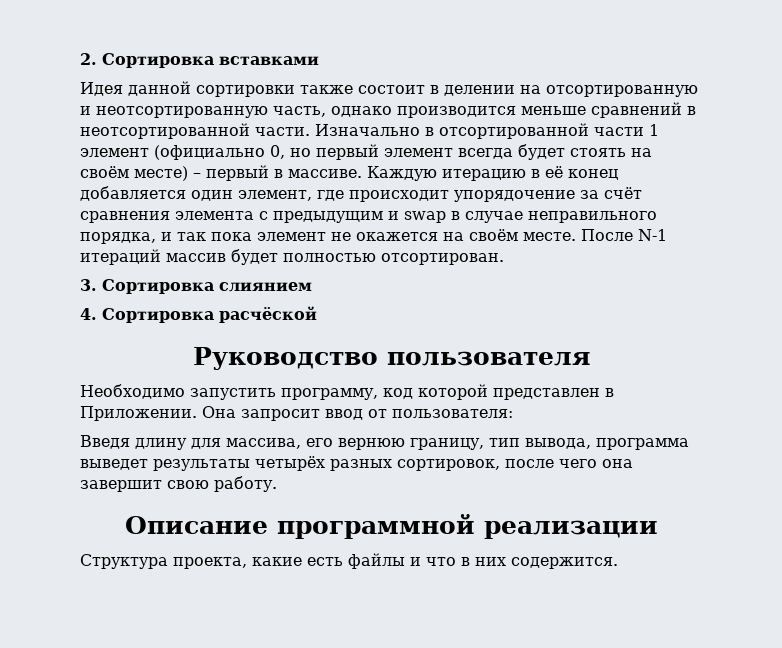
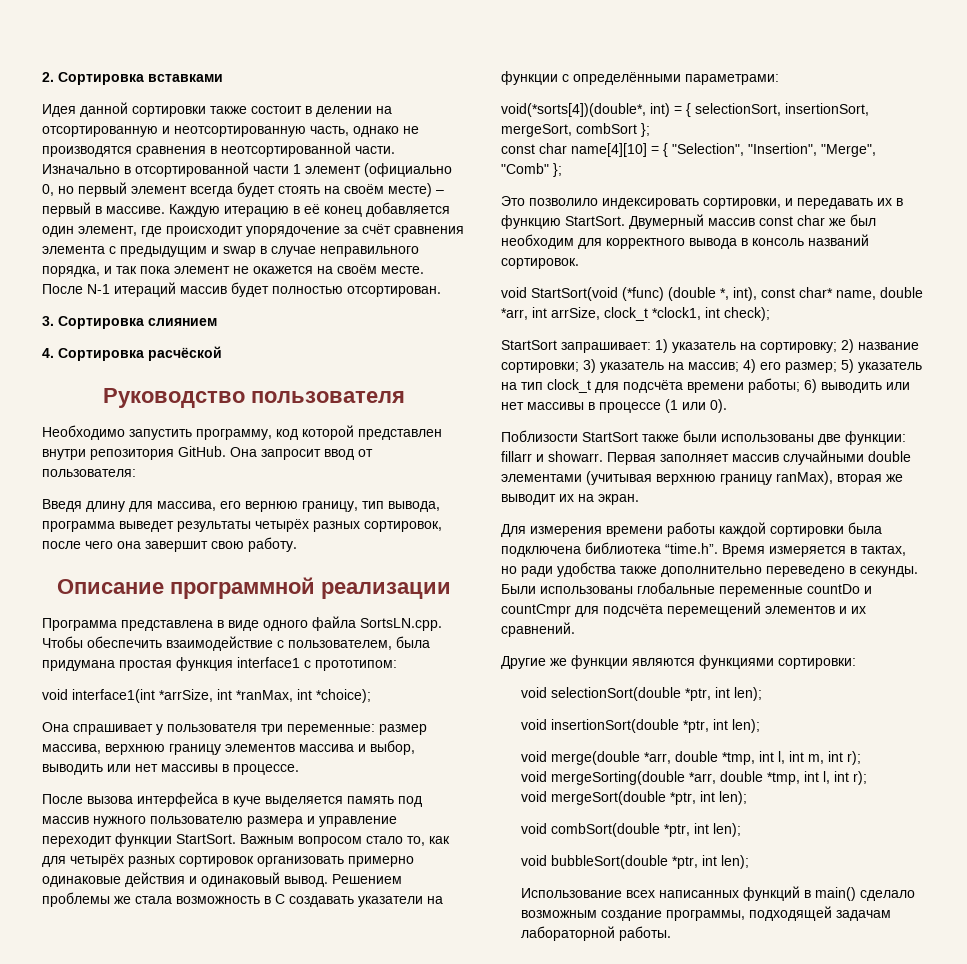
- Идея данной сортировки также состоит в делении на отсортированную и неотсортированную часть, однако производится меньше сравнений в неотсортированной части.
+ Идея данной сортировки также состоит в делении на отсортированную и неотсортированную часть, однако не производятся сравнения в неотсортированной части.
- Необходимо запустить программу, код которой представлен в Приложении.
+ Необходимо запустить программу, код которой представлен внутри репозитория GitHub.
- Структура проекта, какие есть файлы и что в них содержится.
+ Программа представлена в виде одного файла SortsLN.cpp. Чтобы обеспечить взаимодействие с пользователем, была придумана простая функция interface1 с прототипом:
+ void interface1(int *arrSize, int *ranMax, int *choice);
+ Она спрашивает у пользователя три переменные: размер массива, верхнюю границу элементов массива и выбор, выводить или нет массивы в процессе.
+ После вызова интерфейса в куче выделяется память под массив нужного пользователю размера и управление переходит функции StartSort. Важным вопросом стало то, как для четырёх разных сортировок организовать примерно одинаковые действия и одинаковый вывод. Решением проблемы же стала возможность в C создавать указатели на функции с определёнными параметрами:
+ void(*sorts[4])(double*, int) = { selectionSort, insertionSort, mergeSort, combSort };
+ const char name[4][10] = { "Selection", "Insertion", "Merge", "Comb" };
+ Это позволило индексировать сортировки, и передавать их в функцию StartSort. Двумерный массив const char же был необходим для корректного вывода в консоль названий сортировок.
+ void StartSort(void (*func) (double *, int), const char* name, double *arr, int arrSize, clock_t *clock1, int check);
+ StartSort запрашивает: 1) указатель на сортировку; 2) название сортировки; 3) указатель на массив; 4) его размер; 5) указатель на тип clock_t для подсчёта времени работы; 6) выводить или нет массивы в процессе (1 или 0).
+ Поблизости StartSort также были использованы две функции: fillarr и showarr. Первая заполняет массив случайными double элементами (учитывая верхнюю границу ranMax), вторая же выводит их на экран.
+ Для измерения времени работы каждой сортировки была подключена библиотека “time.h”. Время измеряется в тактах, но ради удобства также дополнительно переведено в секунды. Были использованы глобальные переменные countDo и countCmpr для подсчёта перемещений элементов и их сравнений.
+ Другие же функции являются функциями сортировки:
+ void selectionSort(double *ptr, int len);
+ void insertionSort(double *ptr, int len);
+ void merge(double *arr, double *tmp, int l, int m, int r);
+ void mergeSorting(double *arr, double *tmp, int l, int r);
+ void mergeSort(double *ptr, int len);
+ void combSort(double *ptr, int len);
+ void bubbleSort(double *ptr, int len);
+ Использование всех написанных функций в main() сделало возможным создание программы, подходящей задачам лабораторной работы.

